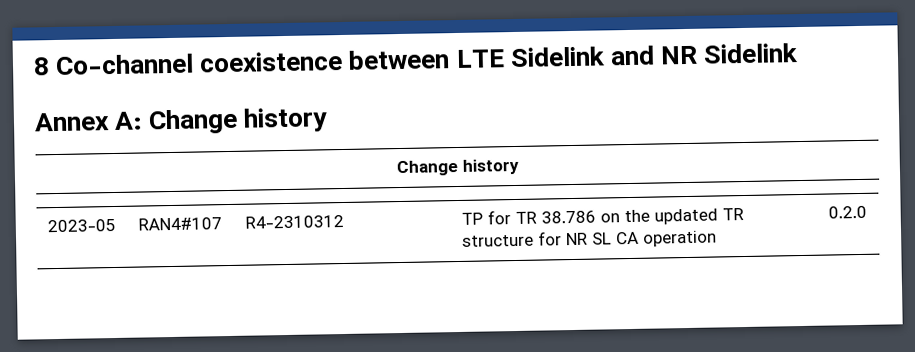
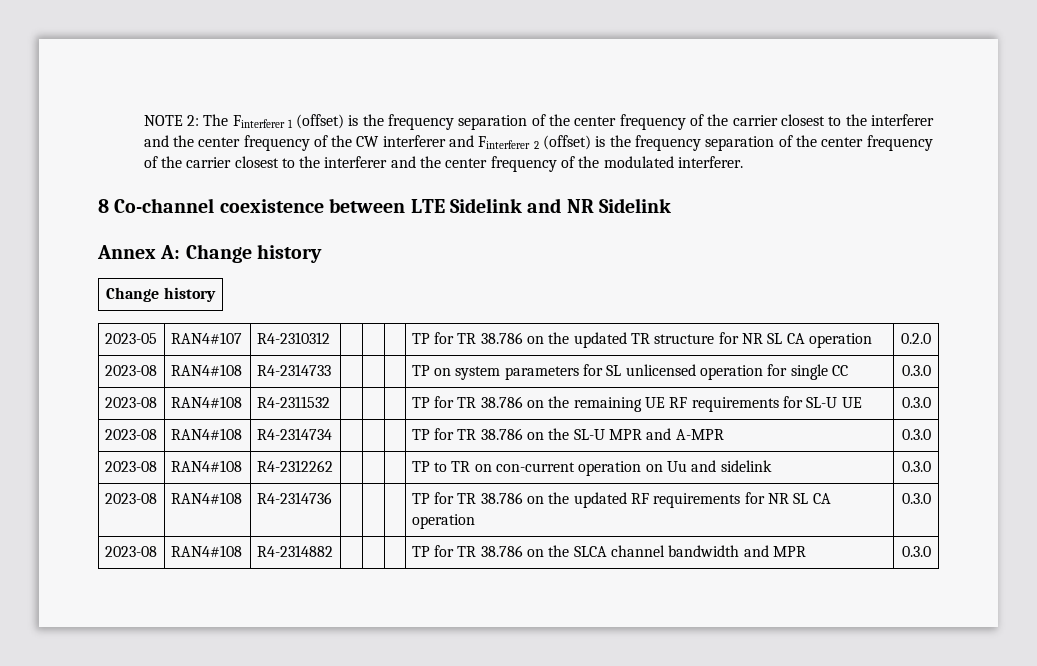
+ NOTE 2: The Finterferer 1 (offset) is the frequency separation of the center frequency of the carrier closest to the interferer and the center frequency of the CW interferer and Finterferer 2 (offset) is the frequency separation of the center frequency of the carrier closest to the interferer and the center frequency of the modulated interferer.
+ 2023-08 | RAN4#108 | R4-2314733 | | | | TP on system parameters for SL unlicensed operation for single CC | 0.3.0
+ 2023-08 | RAN4#108 | R4-2311532 | | | | TP for TR 38.786 on the remaining UE RF requirements for SL-U UE | 0.3.0
+ 2023-08 | RAN4#108 | R4-2314734 | | | | TP for TR 38.786 on the SL-U MPR and A-MPR | 0.3.0
+ 2023-08 | RAN4#108 | R4-2312262 | | | | TP to TR on con-current operation on Uu and sidelink | 0.3.0
+ 2023-08 | RAN4#108 | R4-2314736 | | | | TP for TR 38.786 on the updated RF requirements for NR SL CA operation | 0.3.0
+ 2023-08 | RAN4#108 | R4-2314882 | | | | TP for TR 38.786 on the SLCA channel bandwidth and MPR | 0.3.0

